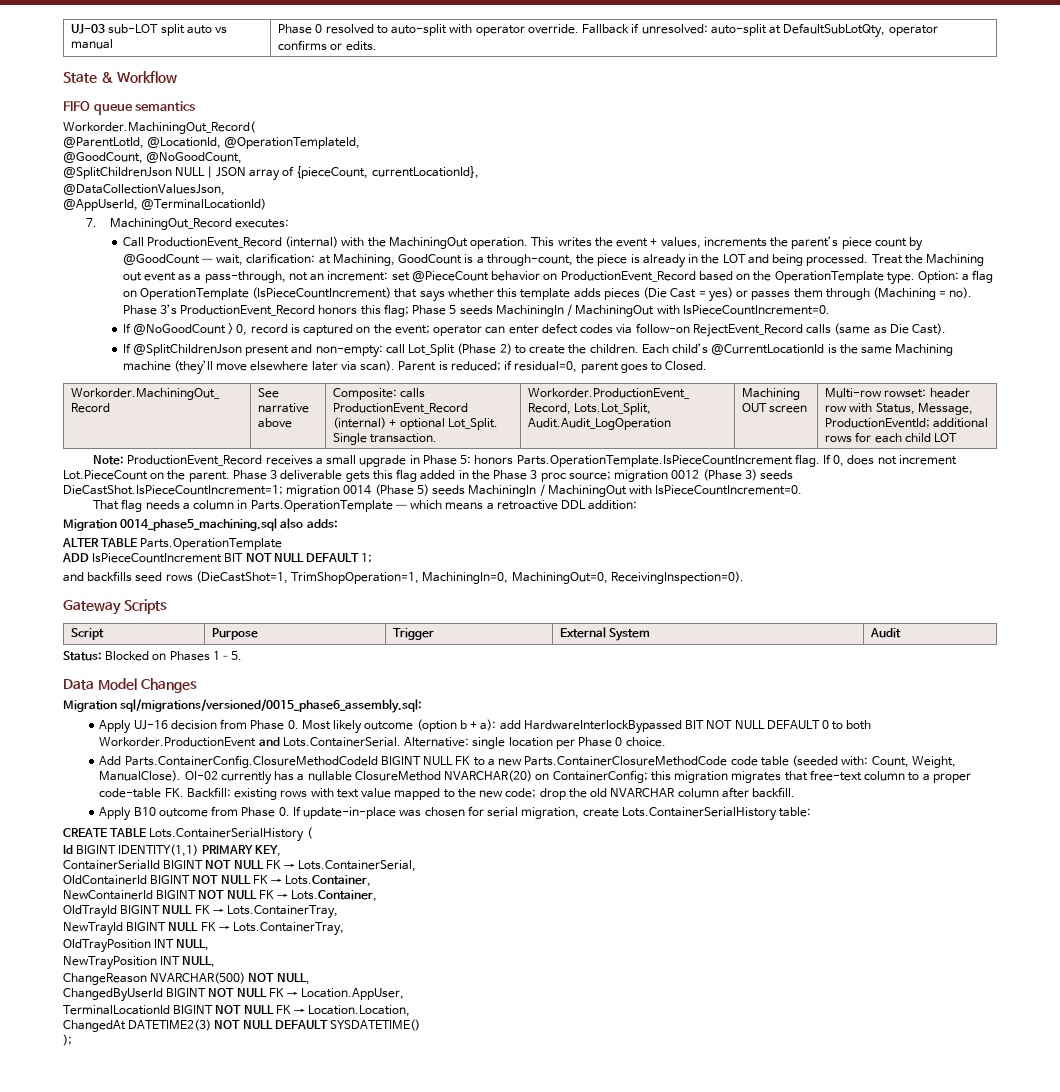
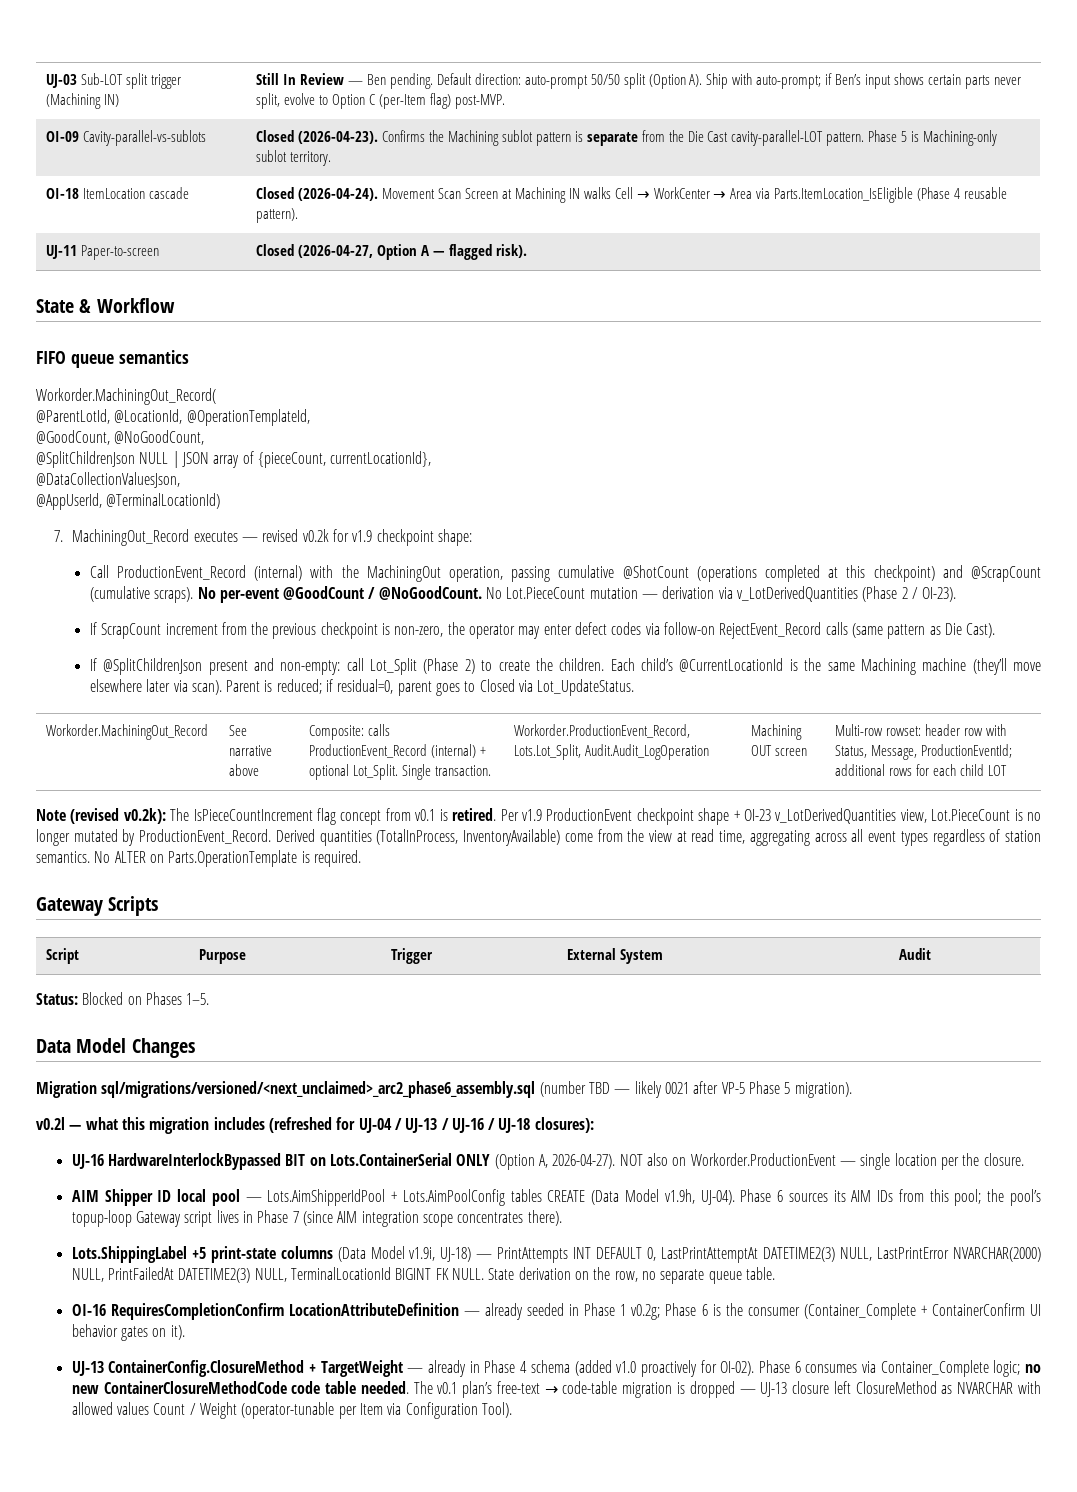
- UJ-03 sub-LOT split auto vs manual | Phase 0 resolved to auto-split with operator override. Fallback if unresolved: auto-split at DefaultSubLotQty, operator confirms or edits.
+ UJ-03 Sub-LOT split trigger (Machining IN) | Still In Review — Ben pending. Default direction: auto-prompt 50/50 split (Option A). Ship with auto-prompt; if Ben’s input shows certain parts never split, evolve to Option C (per-Item flag) post-MVP.
+ OI-09 Cavity-parallel-vs-sublots | Closed (2026-04-23). Confirms the Machining sublot pattern is separate from the Die Cast cavity-parallel-LOT pattern. Phase 5 is Machining-only sublot territory.
+ OI-18 ItemLocation cascade | Closed (2026-04-24). Movement Scan Screen at Machining IN walks Cell → WorkCenter → Area via Parts.ItemLocation_IsEligible (Phase 4 reusable pattern).
+ UJ-11 Paper-to-screen | Closed (2026-04-27, Option A — flagged risk).
- 7. MachiningOut_Record executes:
+ 7. MachiningOut_Record executes — revised v0.2k for v1.9 checkpoint shape:
- Call ProductionEvent_Record (internal) with the MachiningOut operation. This writes the event + values, increments the parent’s piece count by @GoodCount — wait, clarification: at Machining, GoodCount is a through-count, the piece is already in the LOT and being processed. Treat the Machining out event as a pass-through, not an increment: set @PieceCount behavior on ProductionEvent_Record based on the OperationTemplate type. Option: a flag on OperationTemplate (IsPieceCountIncrement) that says whether this template adds pieces (Die Cast = yes) or passes them through (Machining = no). Phase 3’s ProductionEvent_Record honors this flag; Phase 5 seeds MachiningIn / MachiningOut with IsPieceCountIncrement=0.
- If @NoGoodCount > 0, record is captured on the event; operator can enter defect codes via follow-on RejectEvent_Record calls (same as Die Cast).
+ Call ProductionEvent_Record (internal) with the MachiningOut operation, passing cumulative @ShotCount (operations completed at this checkpoint) and @ScrapCount (cumulative scraps). No per-event @GoodCount / @NoGoodCount. No Lot.PieceCount mutation — derivation via v_LotDerivedQuantities (Phase 2 / OI-23).
+ If ScrapCount increment from the previous checkpoint is non-zero, the operator may enter defect codes via follow-on RejectEvent_Record calls (same pattern as Die Cast).
- Parent is reduced; if residual=0, parent goes to Closed.
+ Parent is reduced; if residual=0, parent goes to Closed via Lot_UpdateStatus.
- Note: ProductionEvent_Record receives a small upgrade in Phase 5: honors Parts.OperationTemplate.IsPieceCountIncrement flag. If 0, does not increment Lot.PieceCount on the parent. Phase 3 deliverable gets this flag added in the Phase 3 proc source; migration 0012 (Phase 3) seeds DieCastShot.IsPieceCountIncrement=1; migration 0014 (Phase 5) seeds MachiningIn / MachiningOut with IsPieceCountIncrement=0.
- That flag needs a column in Parts.OperationTemplate — which means a retroactive DDL addition:
- Migration 0014_phase5_machining.sql also adds:
- ALTER TABLE Parts.OperationTemplate
- ADD IsPieceCountIncrement BIT NOT NULL DEFAULT 1;
- and backfills seed rows (DieCastShot=1, TrimShopOperation=1, MachiningIn=0, MachiningOut=0, ReceivingInspection=0).
+ Note (revised v0.2k): The IsPieceCountIncrement flag concept from v0.1 is retired. Per v1.9 ProductionEvent checkpoint shape + OI-23 v_LotDerivedQuantities view, Lot.PieceCount is no longer mutated by ProductionEvent_Record. Derived quantities (TotalInProcess, InventoryAvailable) come from the view at read time, aggregating across all event types regardless of station semantics. No ALTER on Parts.OperationTemplate is required.
- Migration sql/migrations/versioned/0015_phase6_assembly.sql:
- Apply UJ-16 decision from Phase 0. Most likely outcome (option b + a): add HardwareInterlockBypassed BIT NOT NULL DEFAULT 0 to both Workorder.ProductionEvent and Lots.ContainerSerial. Alternative: single location per Phase 0 choice.
- Add Parts.ContainerConfig.ClosureMethodCodeId BIGINT NULL FK to a new Parts.ContainerClosureMethodCode code table (seeded with: Count, Weight, ManualClose). OI-02 currently has a nullable ClosureMethod NVARCHAR(20) on ContainerConfig; this migration migrates that free-text column to a proper code-table FK. Backfill: existing rows with text value mapped to the new code; drop the old NVARCHAR column after backfill.
- Apply B10 outcome from Phase 0. If update-in-place was chosen for serial migration, create Lots.ContainerSerialHistory table:
- CREATE TABLE Lots.ContainerSerialHistory (
- Id BIGINT IDENTITY(1,1) PRIMARY KEY,
- ContainerSerialId BIGINT NOT NULL FK → Lots.ContainerSerial,
- OldContainerId BIGINT NOT NULL FK → Lots.Container,
- NewContainerId BIGINT NOT NULL FK → Lots.Container,
- OldTrayId BIGINT NULL FK → Lots.ContainerTray,
- NewTrayId BIGINT NULL FK → Lots.ContainerTray,
- OldTrayPosition INT NULL,
- NewTrayPosition INT NULL,
- ChangeReason NVARCHAR(500) NOT NULL,
- ChangedByUserId BIGINT NOT NULL FK → Location.AppUser,
- TerminalLocationId BIGINT NOT NULL FK → Location.Location,
- ChangedAt DATETIME2(3) NOT NULL DEFAULT SYSDATETIME()
- );
+ Migration sql/migrations/versioned/<next_unclaimed>_arc2_phase6_assembly.sql (number TBD — likely 0021 after VP-5 Phase 5 migration).
+ v0.2l — what this migration includes (refreshed for UJ-04 / UJ-13 / UJ-16 / UJ-18 closures):
+ UJ-16 HardwareInterlockBypassed BIT on Lots.ContainerSerial ONLY (Option A, 2026-04-27). NOT also on Workorder.ProductionEvent — single location per the closure.
+ AIM Shipper ID local pool — Lots.AimShipperIdPool + Lots.AimPoolConfig tables CREATE (Data Model v1.9h, UJ-04). Phase 6 sources its AIM IDs from this pool; the pool’s topup-loop Gateway script lives in Phase 7 (since AIM integration scope concentrates there).
+ Lots.ShippingLabel +5 print-state columns (Data Model v1.9i, UJ-18) — PrintAttempts INT DEFAULT 0, LastPrintAttemptAt DATETIME2(3) NULL, LastPrintError NVARCHAR(2000) NULL, PrintFailedAt DATETIME2(3) NULL, TerminalLocationId BIGINT FK NULL. State derivation on the row, no separate queue table.
+ OI-16 RequiresCompletionConfirm LocationAttributeDefinition — already seeded in Phase 1 v0.2g; Phase 6 is the consumer (Container_Complete + ContainerConfirm UI behavior gates on it).
+ UJ-13 ContainerConfig.ClosureMethod + TargetWeight — already in Phase 4 schema (added v1.0 proactively for OI-02). Phase 6 consumes via Container_Complete logic; no new ContainerClosureMethodCode code table needed. The v0.1 plan’s free-text → code-table migration is dropped — UJ-13 closure left ClosureMethod as NVARCHAR with allowed values Count / Weight (operator-tunable per Item via Configuration Tool).

